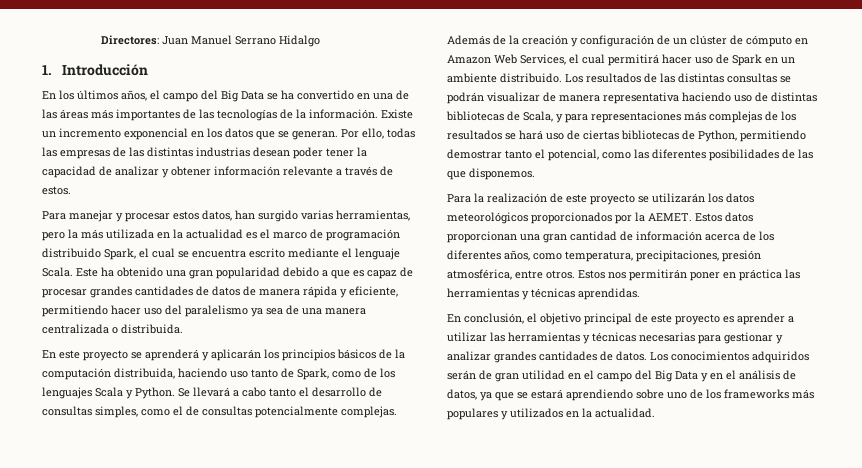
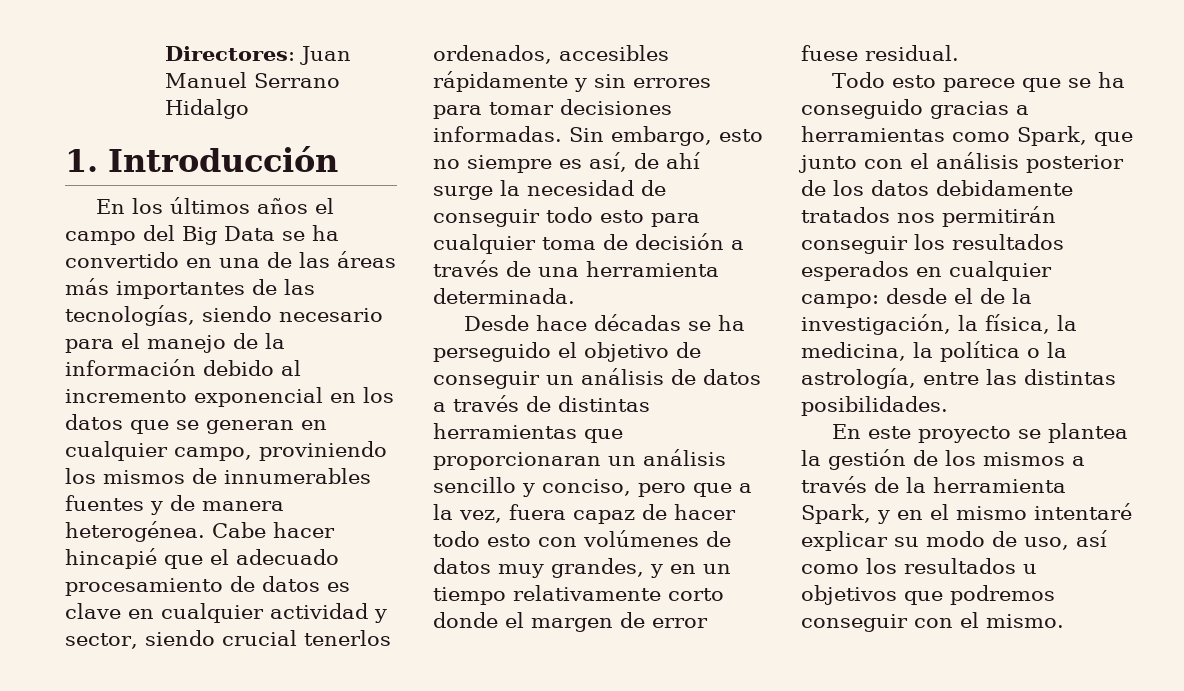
- En los últimos años, el campo del Big Data se ha convertido en una de las áreas más importantes de las tecnologías de la información. Existe un incremento exponencial en los datos que se generan. Por ello, todas las empresas de las distintas industrias desean poder tener la capacidad de analizar y obtener información relevante a través de estos.
- Para manejar y procesar estos datos, han surgido varias herramientas, pero la más utilizada en la actualidad es el marco de programación distribuido Spark, el cual se encuentra escrito mediante el lenguaje Scala. Este ha obtenido una gran popularidad debido a que es capaz de procesar grandes cantidades de datos de manera rápida y eficiente, permitiendo hacer uso del paralelismo ya sea de una manera centralizada o distribuida.
- En este proyecto se aprenderá y aplicarán los principios básicos de la computación distribuida, haciendo uso tanto de Spark, como de los lenguajes Scala y Python. Se llevará a cabo tanto el desarrollo de consultas simples, como el de consultas potencialmente complejas. Además de la creación y configuración de un clúster de cómputo en Amazon Web Services, el cual permitirá hacer uso de Spark en un ambiente distribuido. Los resultados de las distintas consultas se podrán visualizar de manera representativa haciendo uso de distintas bibliotecas de Scala, y para representaciones más complejas de los resultados se hará uso de ciertas bibliotecas de Python, permitiendo demostrar tanto el potencial, como las diferentes posibilidades de las que disponemos.
- Para la realización de este proyecto se utilizarán los datos meteorológicos proporcionados por la AEMET. Estos datos proporcionan una gran cantidad de información acerca de los diferentes años, como temperatura, precipitaciones, presión atmosférica, entre otros. Estos nos permitirán poner en práctica las herramientas y técnicas aprendidas.
- En conclusión, el objetivo principal de este proyecto es aprender a utilizar las herramientas y técnicas necesarias para gestionar y analizar grandes cantidades de datos. Los conocimientos adquiridos serán de gran utilidad en el campo del Big Data y en el análisis de datos, ya que se estará aprendiendo sobre uno de los frameworks más populares y utilizados en la actualidad.
+ En los últimos años el campo del Big Data se ha convertido en una de las áreas más importantes de las tecnologías, siendo necesario para el manejo de la información debido al incremento exponencial en los datos que se generan en cualquier campo, proviniendo los mismos de innumerables fuentes y de manera heterogénea. Cabe hacer hincapié que el adecuado procesamiento de datos es clave en cualquier actividad y sector, siendo crucial tenerlos ordenados, accesibles rápidamente y sin errores para tomar decisiones informadas. Sin embargo, esto no siempre es así, de ahí surge la necesidad de conseguir todo esto para cualquier toma de decisión a través de una herramienta determinada.
+ Desde hace décadas se ha perseguido el objetivo de conseguir un análisis de datos a través de distintas herramientas que proporcionaran un análisis sencillo y conciso, pero que a la vez, fuera capaz de hacer todo esto con volúmenes de datos muy grandes, y en un tiempo relativamente corto donde el margen de error fuese residual.
+ Todo esto parece que se ha conseguido gracias a herramientas como Spark, que junto con el análisis posterior de los datos debidamente tratados nos permitirán conseguir los resultados esperados en cualquier campo: desde el de la investigación, la física, la medicina, la política o la astrología, entre las distintas posibilidades.
+ En este proyecto se plantea la gestión de los mismos a través de la herramienta Spark, y en el mismo intentaré explicar su modo de uso, así como los resultados u objetivos que podremos conseguir con el mismo.

